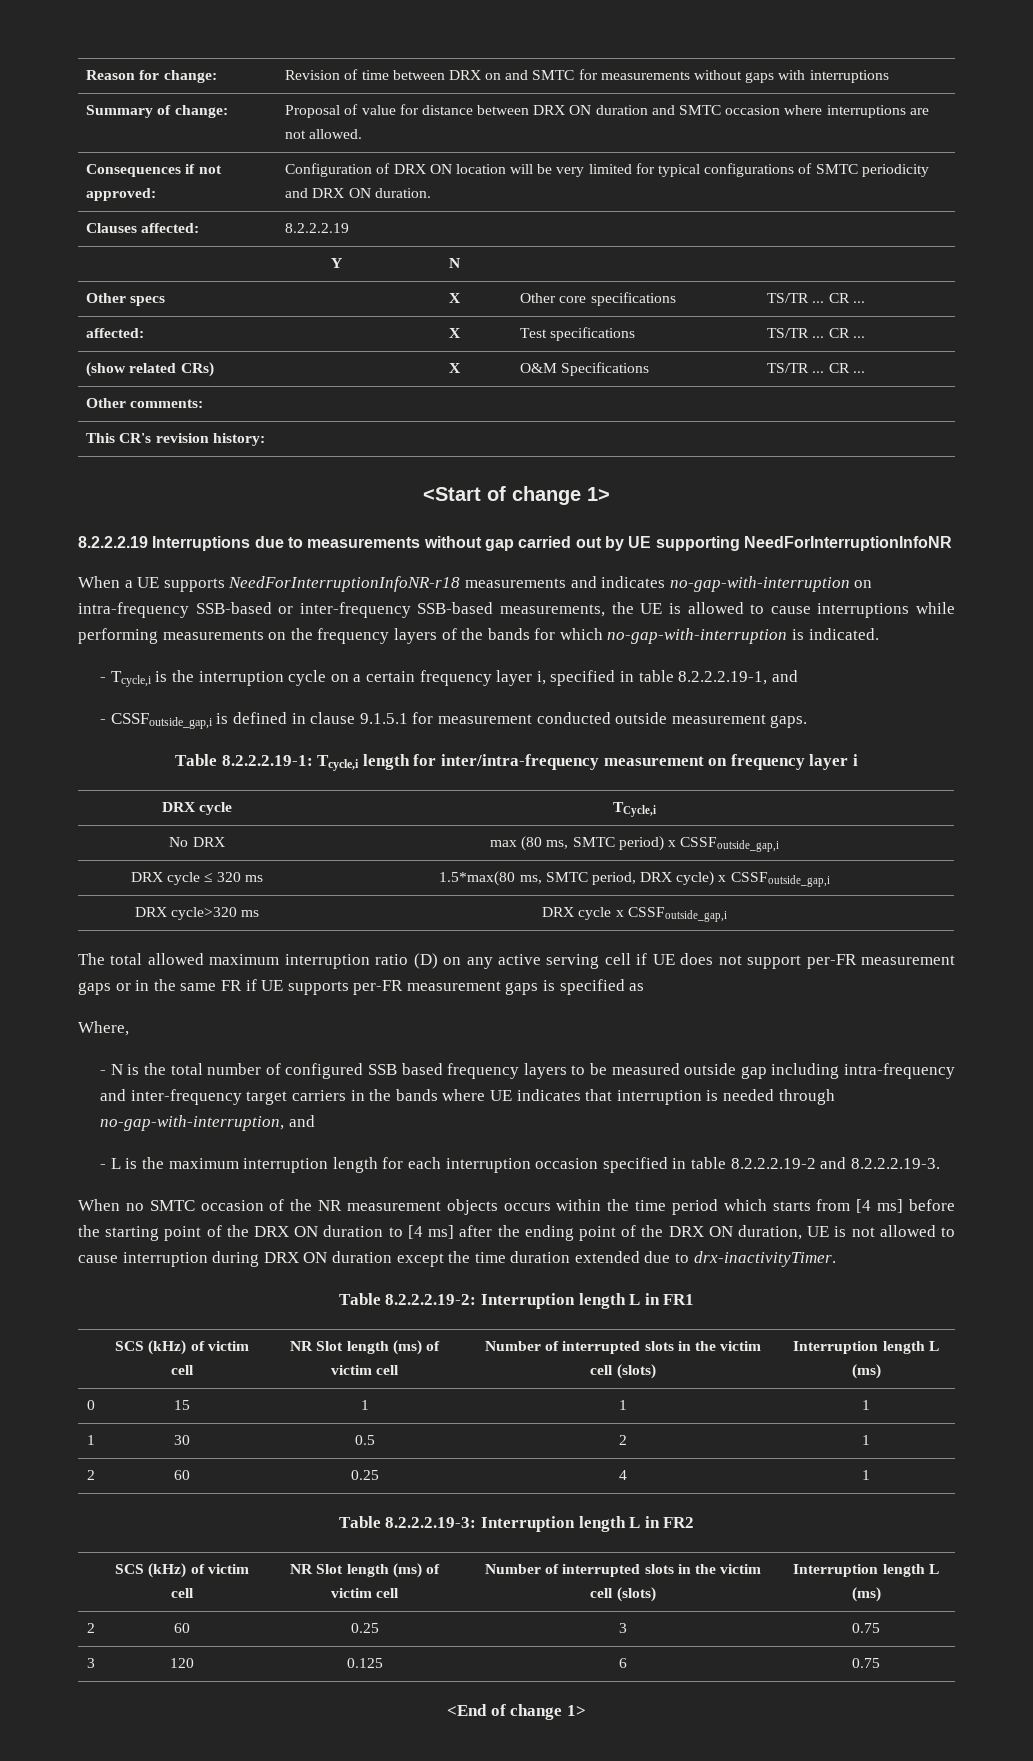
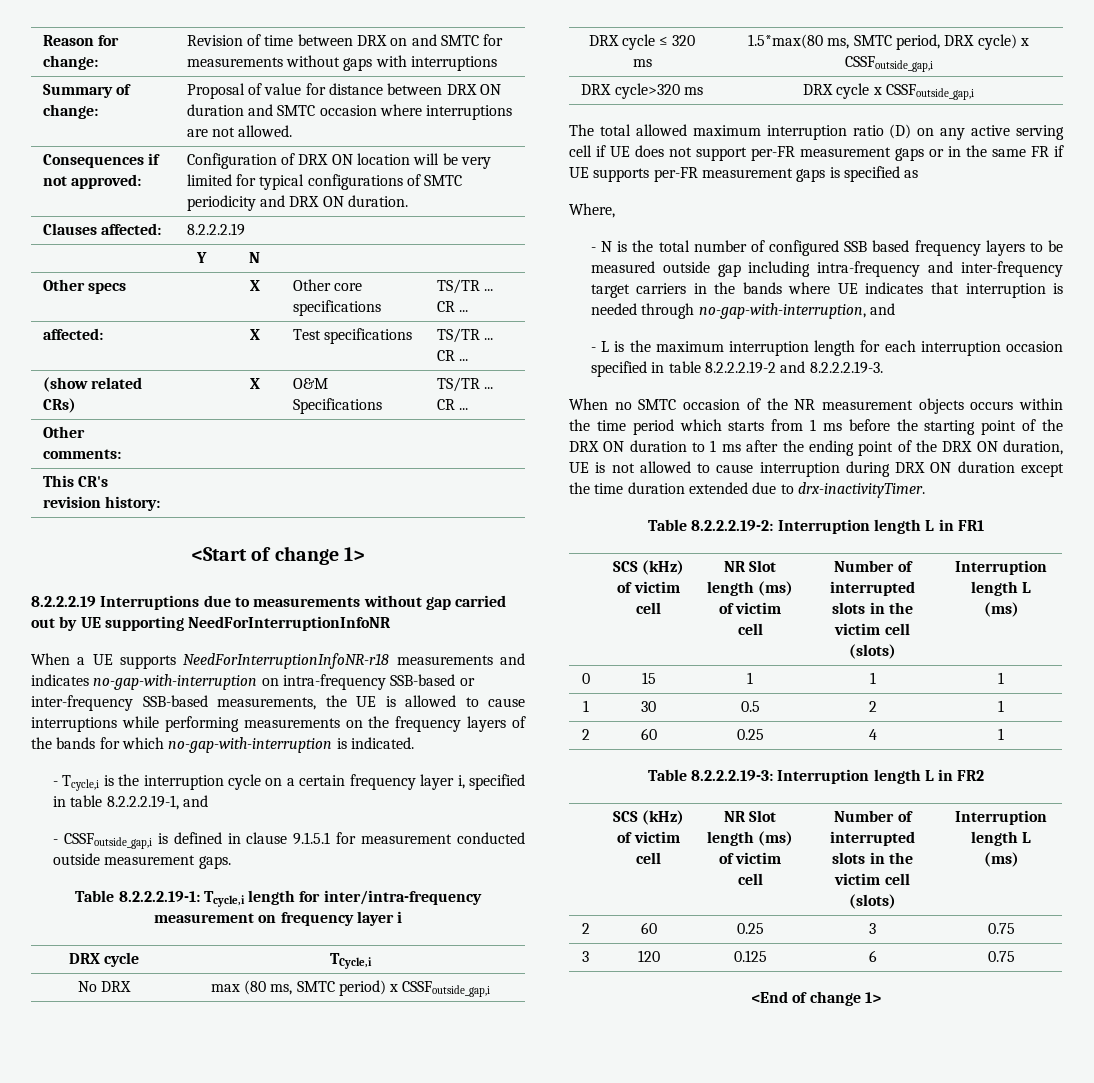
- When no SMTC occasion of the NR measurement objects occurs within the time period which starts from [4 ms] before the starting point of the DRX ON duration to [4 ms] after the ending point of the DRX ON duration, UE is not allowed to cause interruption during DRX ON duration except the time duration extended due to drx-inactivityTimer.
+ When no SMTC occasion of the NR measurement objects occurs within the time period which starts from 1 ms before the starting point of the DRX ON duration to 1 ms after the ending point of the DRX ON duration, UE is not allowed to cause interruption during DRX ON duration except the time duration extended due to drx-inactivityTimer.

